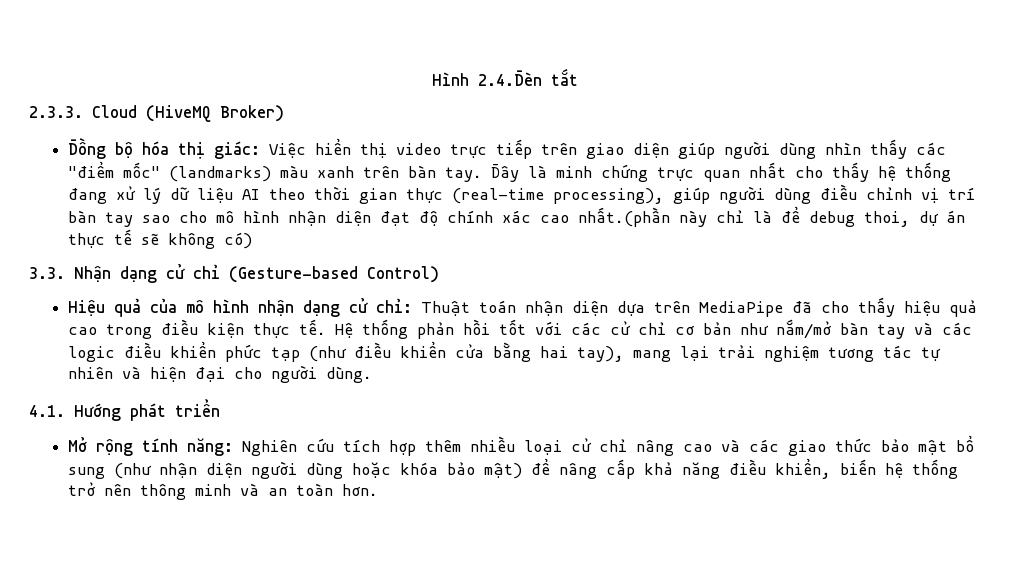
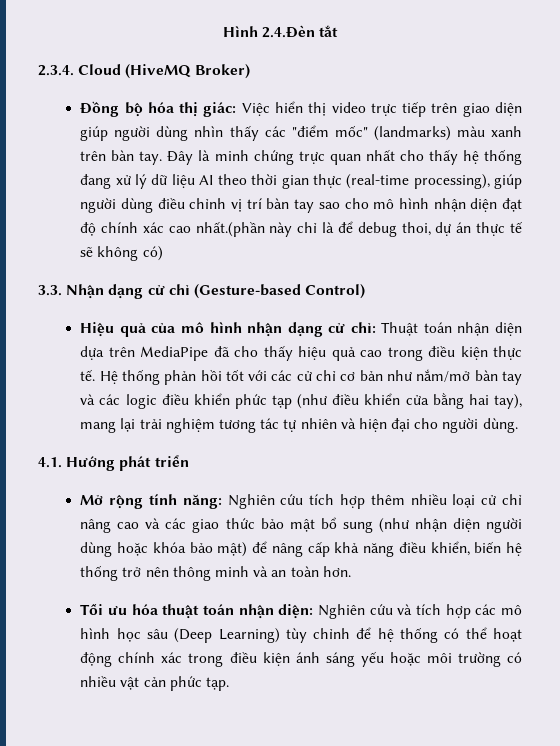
- 2.3.3. Cloud (HiveMQ Broker)
+ 2.3.4. Cloud (HiveMQ Broker)
+ Tối ưu hóa thuật toán nhận diện: Nghiên cứu và tích hợp các mô hình học sâu (Deep Learning) tùy chỉnh để hệ thống có thể hoạt động chính xác trong điều kiện ánh sáng yếu hoặc môi trường có nhiều vật cản phức tạp.

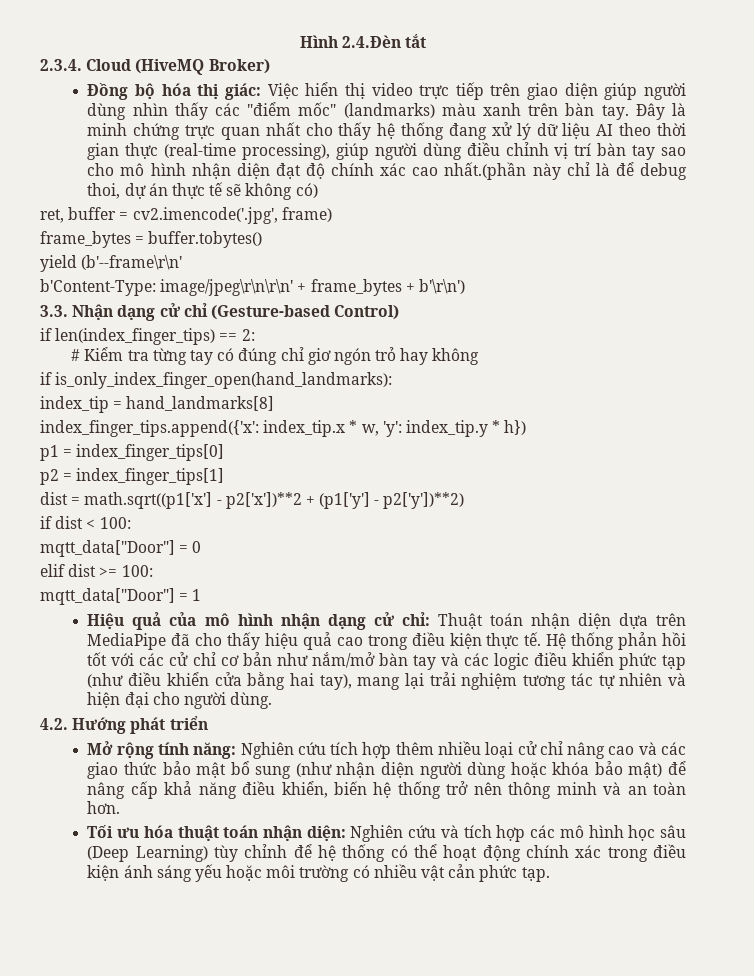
+ ret, buffer = cv2.imencode('.jpg', frame)
+ frame_bytes = buffer.tobytes()
+ yield (b'--frame\r\n'
+ b'Content-Type: image/jpeg\r\n\r\n' + frame_bytes + b'\r\n')
+ if len(index_finger_tips) == 2:
+ # Kiểm tra từng tay có đúng chỉ giơ ngón trỏ hay không
+ if is_only_index_finger_open(hand_landmarks):
+ index_tip = hand_landmarks[8]
+ index_finger_tips.append({'x': index_tip.x * w, 'y': index_tip.y * h})
+ p1 = index_finger_tips[0]
+ p2 = index_finger_tips[1]
+ dist = math.sqrt((p1['x'] - p2['x'])**2 + (p1['y'] - p2['y'])**2)
+ if dist < 100:
+ mqtt_data["Door"] = 0
+ elif dist >= 100:
+ mqtt_data["Door"] = 1
- 4.1. Hướng phát triển
+ 4.2. Hướng phát triển

